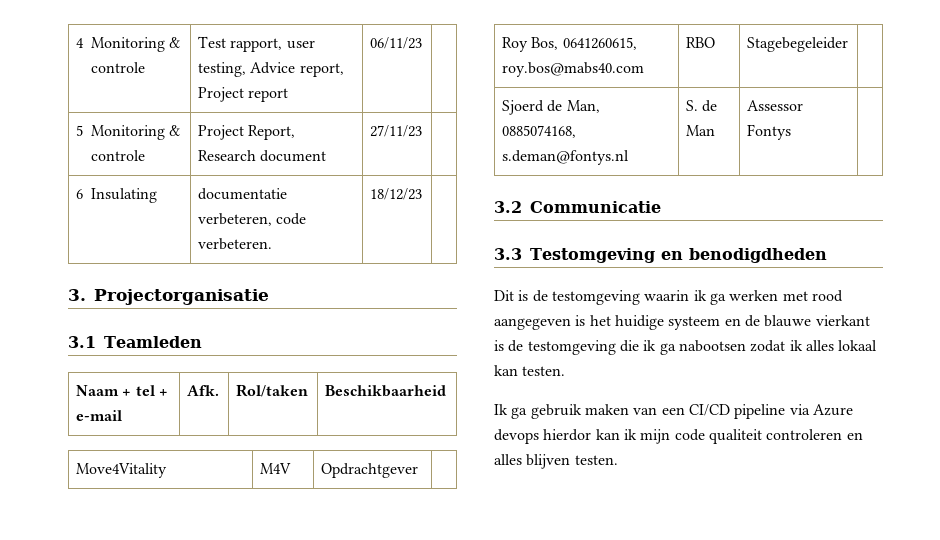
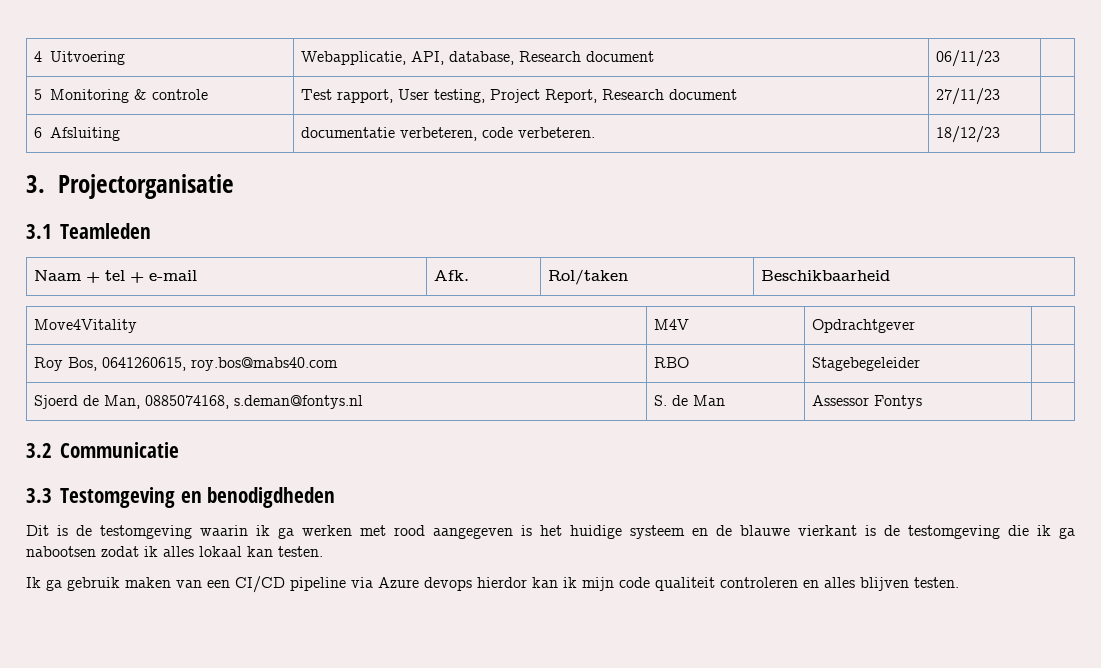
- 4 Monitoring & controle | Test rapport, user testing, Advice report, Project report | 06/11/23 |
+ 4 Uitvoering | Webapplicatie, API, database, Research document | 06/11/23 |
- 5 Monitoring & controle | Project Report, Research document | 27/11/23 |
+ 5 Monitoring & controle | Test rapport, User testing, Project Report, Research document | 27/11/23 |
- 6 Insulating | documentatie verbeteren, code verbeteren. | 18/12/23 |
+ 6 Afsluiting | documentatie verbeteren, code verbeteren. | 18/12/23 |

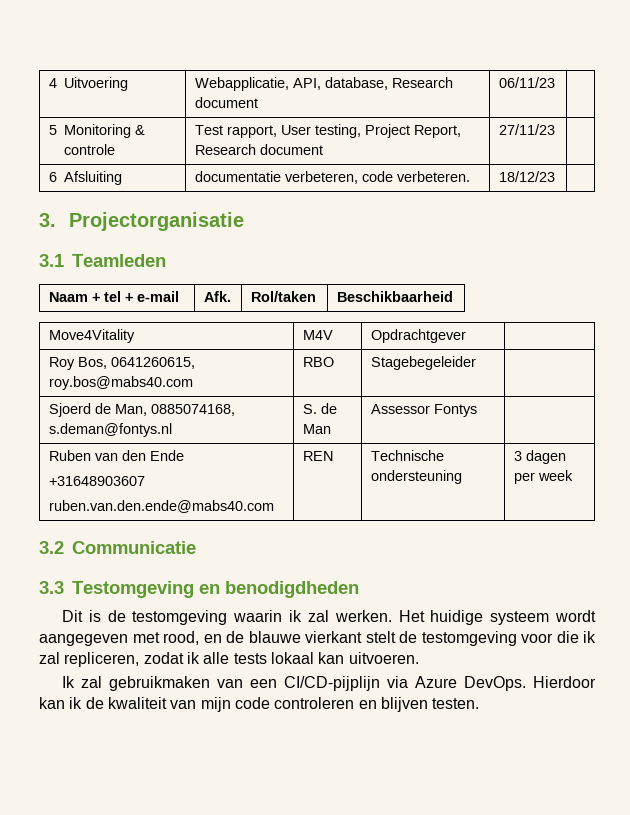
+ Ruben van den Ende
+ +31648903607
+ ruben.van.den.ende@mabs40.com | REN | Technische ondersteuning | 3 dagen per week
- Dit is de testomgeving waarin ik ga werken met rood aangegeven is het huidige systeem en de blauwe vierkant is de testomgeving die ik ga nabootsen zodat ik alles lokaal kan testen.
+ Dit is de testomgeving waarin ik zal werken. Het huidige systeem wordt aangegeven met rood, en de blauwe vierkant stelt de testomgeving voor die ik zal repliceren, zodat ik alle tests lokaal kan uitvoeren.
- Ik ga gebruik maken van een CI/CD pipeline via Azure devops hierdor kan ik mijn code qualiteit controleren en alles blijven testen.
+ Ik zal gebruikmaken van een CI/CD-pijplijn via Azure DevOps. Hierdoor kan ik de kwaliteit van mijn code controleren en blijven testen.

